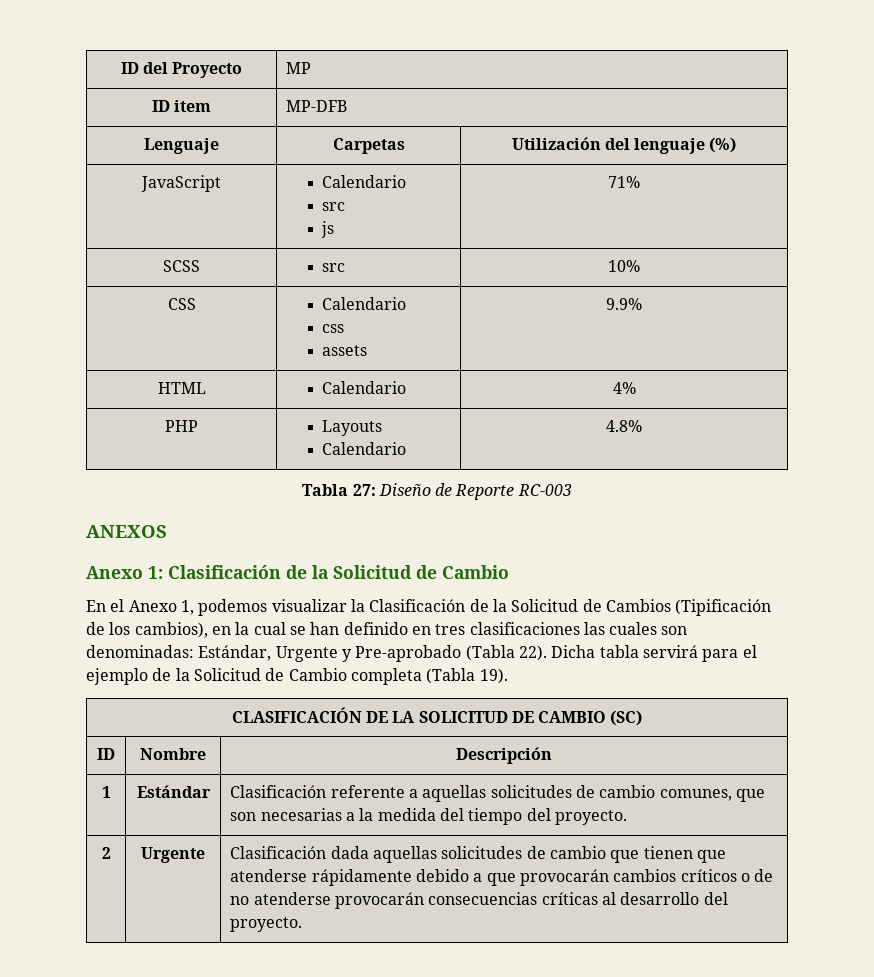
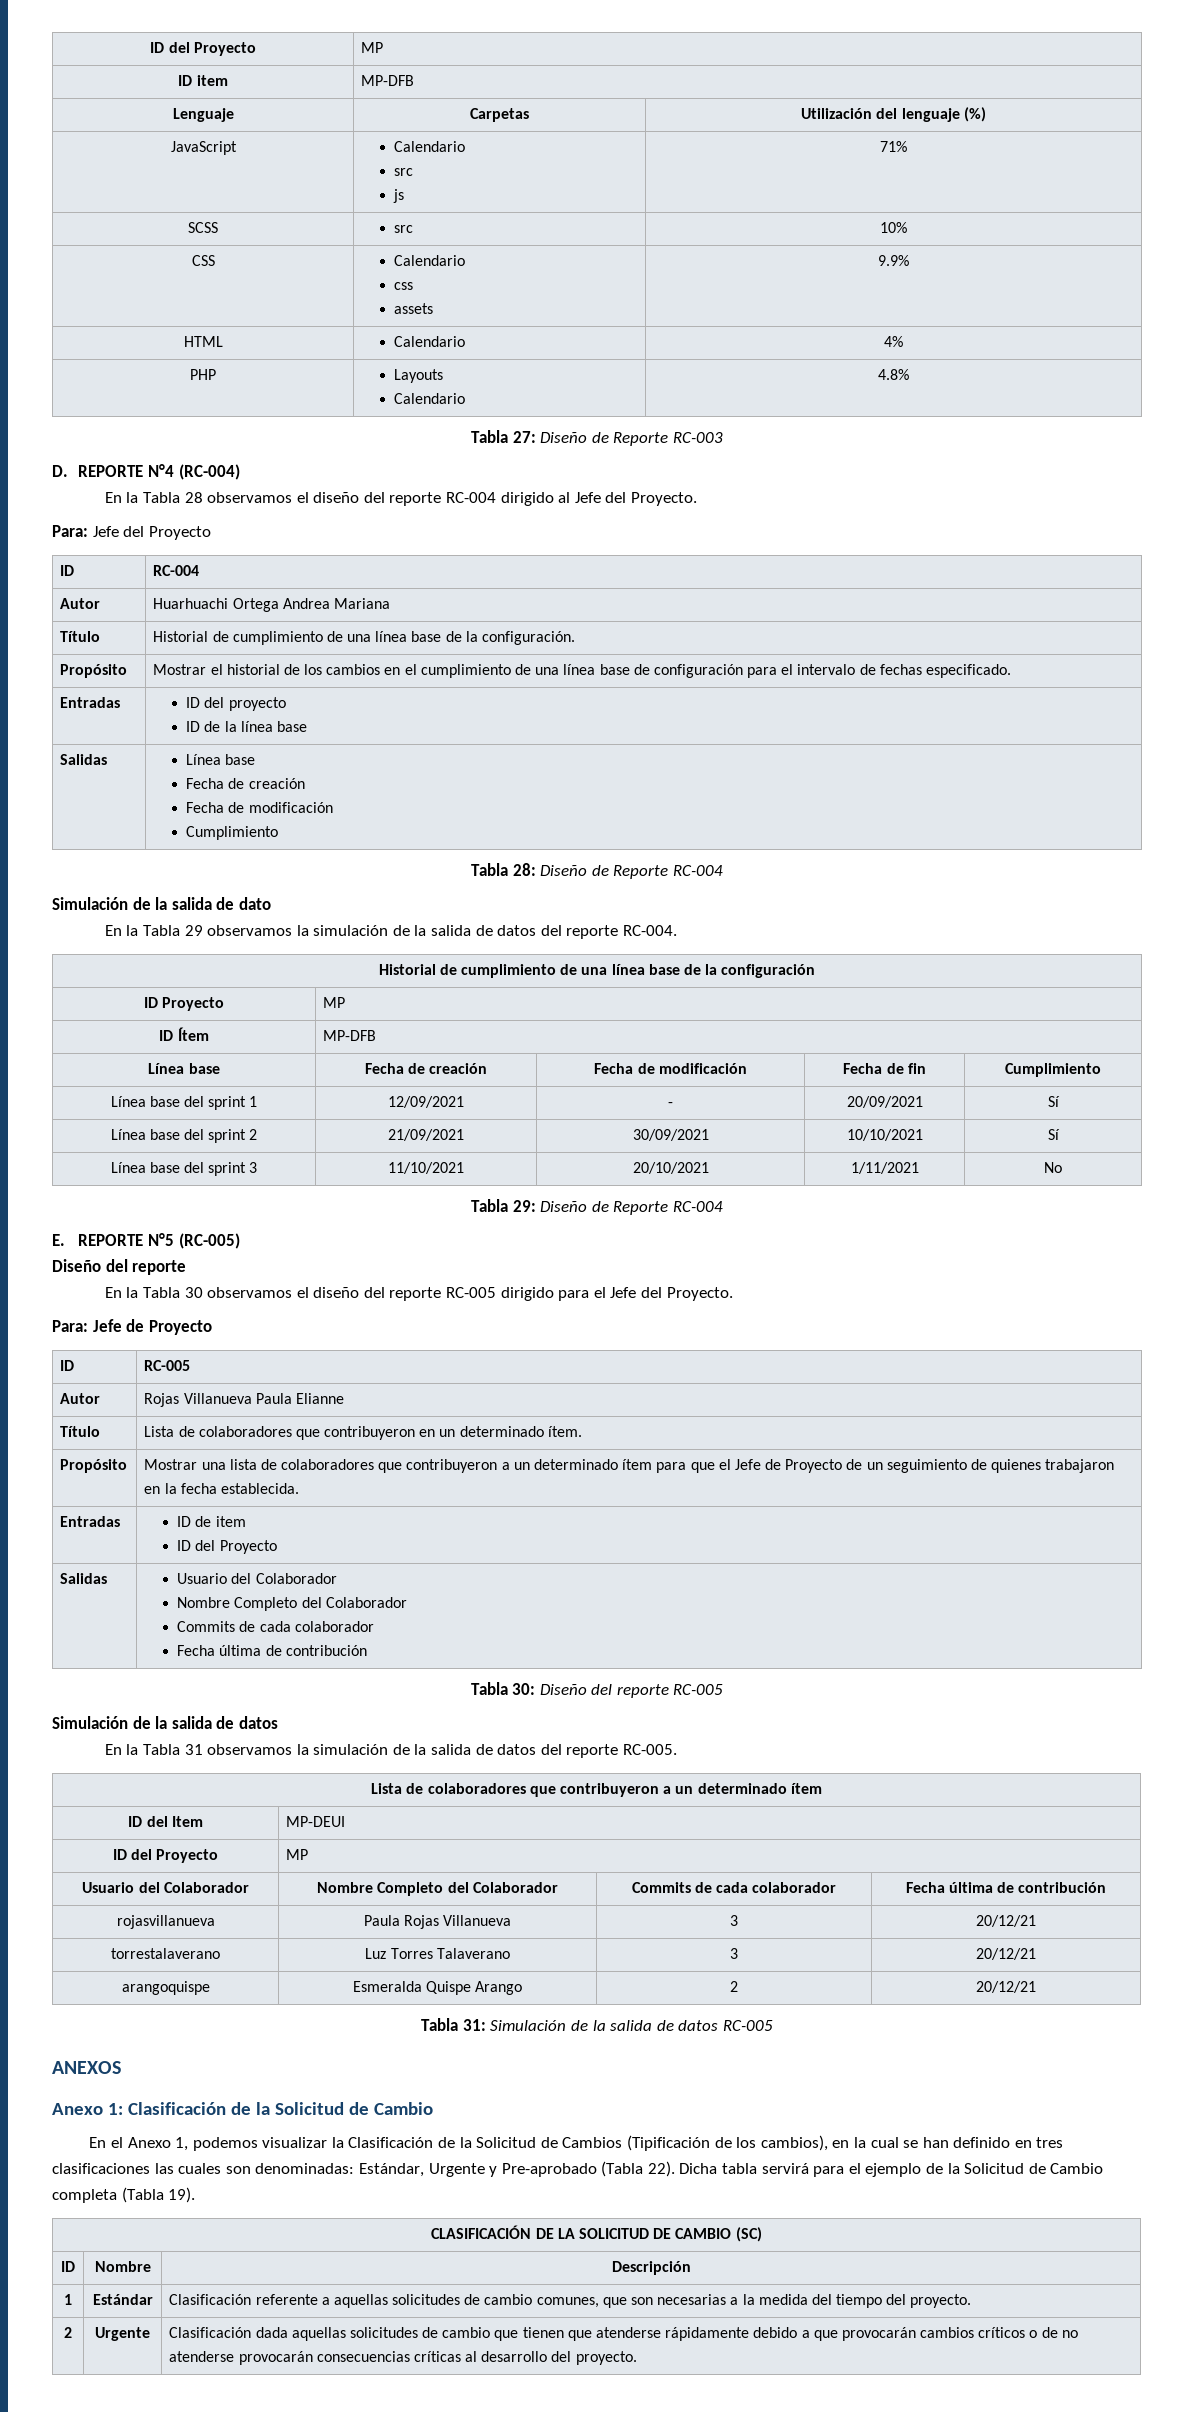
+ D. REPORTE N°4 (RC-004)
+ En la Tabla 28 observamos el diseño del reporte RC-004 dirigido al Jefe del Proyecto.
+ Para: Jefe del Proyecto
+ ID | RC-004
+ Autor | Huarhuachi Ortega Andrea Mariana
+ Título | Historial de cumplimiento de una línea base de la configuración.
+ Propósito | Mostrar el historial de los cambios en el cumplimiento de una línea base de configuración para el intervalo de fechas especificado.
+ Entradas | ID del proyecto
+ ID de la línea base
+ Salidas | Línea base
+ Fecha de creación
+ Fecha de modificación
+ Cumplimiento
+ Tabla 28: Diseño de Reporte RC-004
+ Simulación de la salida de dato
+ En la Tabla 29 observamos la simulación de la salida de datos del reporte RC-004.
+ Historial de cumplimiento de una línea base de la configuración
+ ID Proyecto | MP
+ ID Ítem | MP-DFB
+ Línea base | Fecha de creación | Fecha de modificación | Fecha de fin | Cumplimiento
+ Línea base del sprint 1 | 12/09/2021 | - | 20/09/2021 | Sí
+ Línea base del sprint 2 | 21/09/2021 | 30/09/2021 | 10/10/2021 | Sí
+ Línea base del sprint 3 | 11/10/2021 | 20/10/2021 | 1/11/2021 | No
+ Tabla 29: Diseño de Reporte RC-004
+ E. REPORTE N°5 (RC-005)
+ Diseño del reporte
+ En la Tabla 30 observamos el diseño del reporte RC-005 dirigido para el Jefe del Proyecto.
+ Para: Jefe de Proyecto
+ ID | RC-005
+ Autor | Rojas Villanueva Paula Elianne
+ Título | Lista de colaboradores que contribuyeron en un determinado ítem.
+ Propósito | Mostrar una lista de colaboradores que contribuyeron a un determinado ítem para que el Jefe de Proyecto de un seguimiento de quienes trabajaron en la fecha establecida.
+ Entradas | ID de item
+ ID del Proyecto
+ Salidas | Usuario del Colaborador
+ Nombre Completo del Colaborador
+ Commits de cada colaborador
+ Fecha última de contribución
+ Tabla 30: Diseño del reporte RC-005
+ Simulación de la salida de datos
+ En la Tabla 31 observamos la simulación de la salida de datos del reporte RC-005.
+ Lista de colaboradores que contribuyeron a un determinado ítem
+ ID del Item | MP-DEUI
+ ID del Proyecto | MP
+ Usuario del Colaborador | Nombre Completo del Colaborador | Commits de cada colaborador | Fecha última de contribución
+ rojasvillanueva | Paula Rojas Villanueva | 3 | 20/12/21
+ torrestalaverano | Luz Torres Talaverano | 3 | 20/12/21
+ arangoquispe | Esmeralda Quispe Arango | 2 | 20/12/21
+ Tabla 31: Simulación de la salida de datos RC-005

